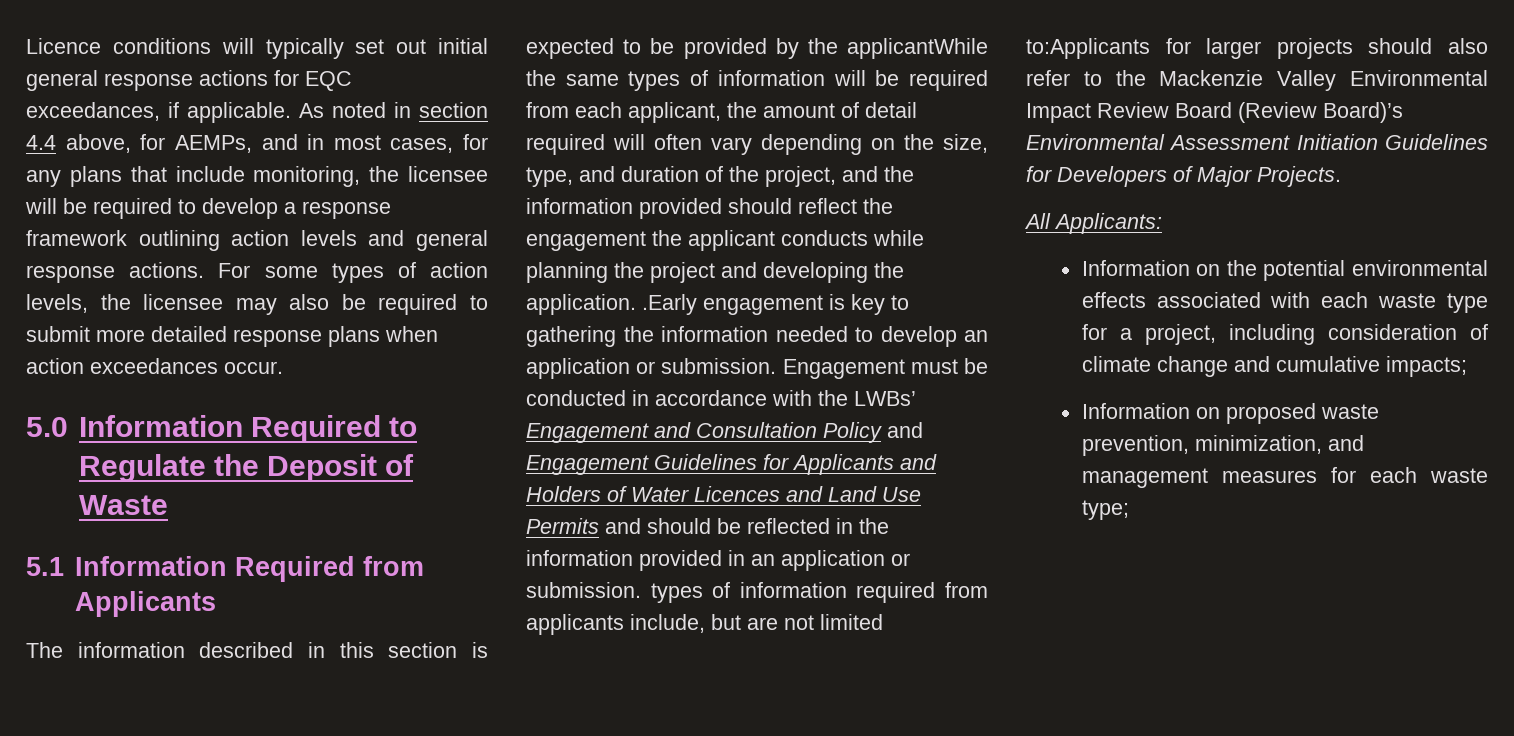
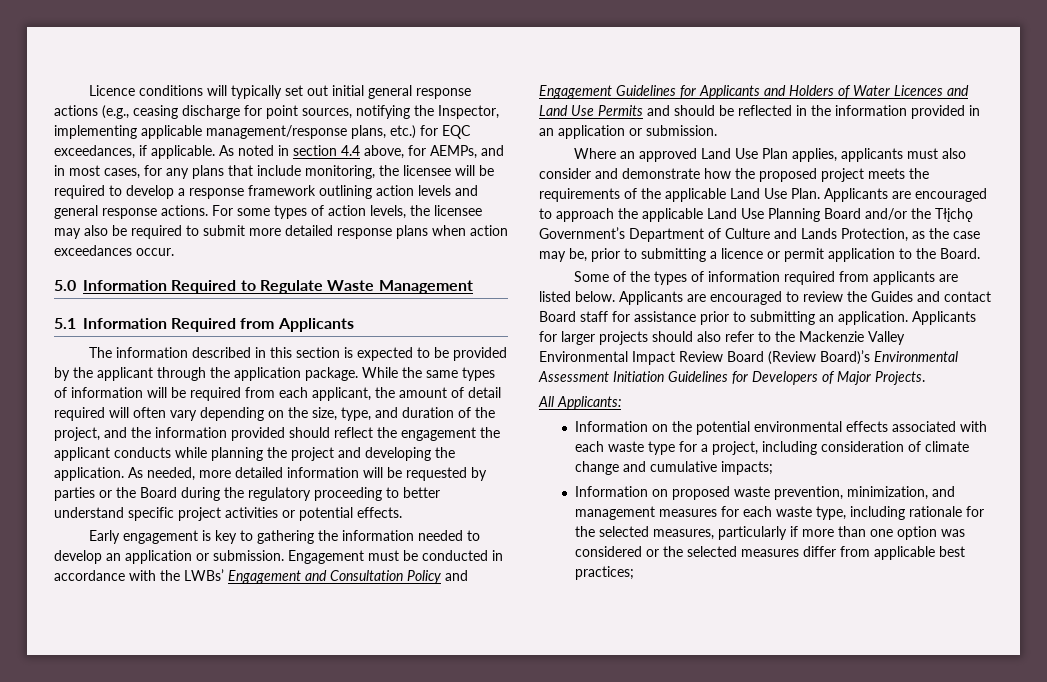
- Licence conditions will typically set out initial general response actions for EQC exceedances, if applicable.
+ Licence conditions will typically set out initial general response actions (e.g., ceasing discharge for point sources, notifying the Inspector, implementing applicable management/response plans, etc.) for EQC exceedances, if applicable.
- 5.0 Information Required to Regulate the Deposit of Waste
+ 5.0 Information Required to Regulate Waste Management
- The information described in this section is expected to be provided by the applicantWhile the same types of information will be required from each applicant, the amount of detail required will often vary depending on the size, type, and duration of the project, and the information provided should reflect the engagement the applicant conducts while planning the project and developing the application. .Early engagement is key to gathering the information needed to develop an application or submission.
+ The information described in this section is expected to be provided by the applicant through the application package. While the same types of information will be required from each applicant, the amount of detail required will often vary depending on the size, type, and duration of the project, and the information provided should reflect the engagement the applicant conducts while planning the project and developing the application. As needed, more detailed information will be requested by parties or the Board during the regulatory proceeding to better understand specific project activities or potential effects.
+ Early engagement is key to gathering the information needed to develop an application or submission.
- Engagement must be conducted in accordance with the LWBs’ Engagement and Consultation Policy and Engagement Guidelines for Applicants and Holders of Water Licences and Land Use Permits and should be reflected in the information provided in an application or submission. types of information required from applicants include, but are not limited to:Applicants for larger projects should also refer to the Mackenzie Valley Environmental Impact Review Board (Review Board)’s Environmental Assessment Initiation Guidelines for Developers of Major Projects.
+ Engagement must be conducted in accordance with the LWBs’ Engagement and Consultation Policy and Engagement Guidelines for Applicants and Holders of Water Licences and Land Use Permits and should be reflected in the information provided in an application or submission.
+ Where an approved Land Use Plan applies, applicants must also consider and demonstrate how the proposed project meets the requirements of the applicable Land Use Plan. Applicants are encouraged to approach the applicable Land Use Planning Board and/or the Tłįchǫ Government’s Department of Culture and Lands Protection, as the case may be, prior to submitting a licence or permit application to the Board.
+ Some of the types of information required from applicants are listed below. Applicants are encouraged to review the Guides and contact Board staff for assistance prior to submitting an application. Applicants for larger projects should also refer to the Mackenzie Valley Environmental Impact Review Board (Review Board)’s Environmental Assessment Initiation Guidelines for Developers of Major Projects.
- Information on proposed waste prevention, minimization, and management measures for each waste type;
+ Information on proposed waste prevention, minimization, and management measures for each waste type, including rationale for the selected measures, particularly if more than one option was considered or the selected measures differ from applicable best practices;

